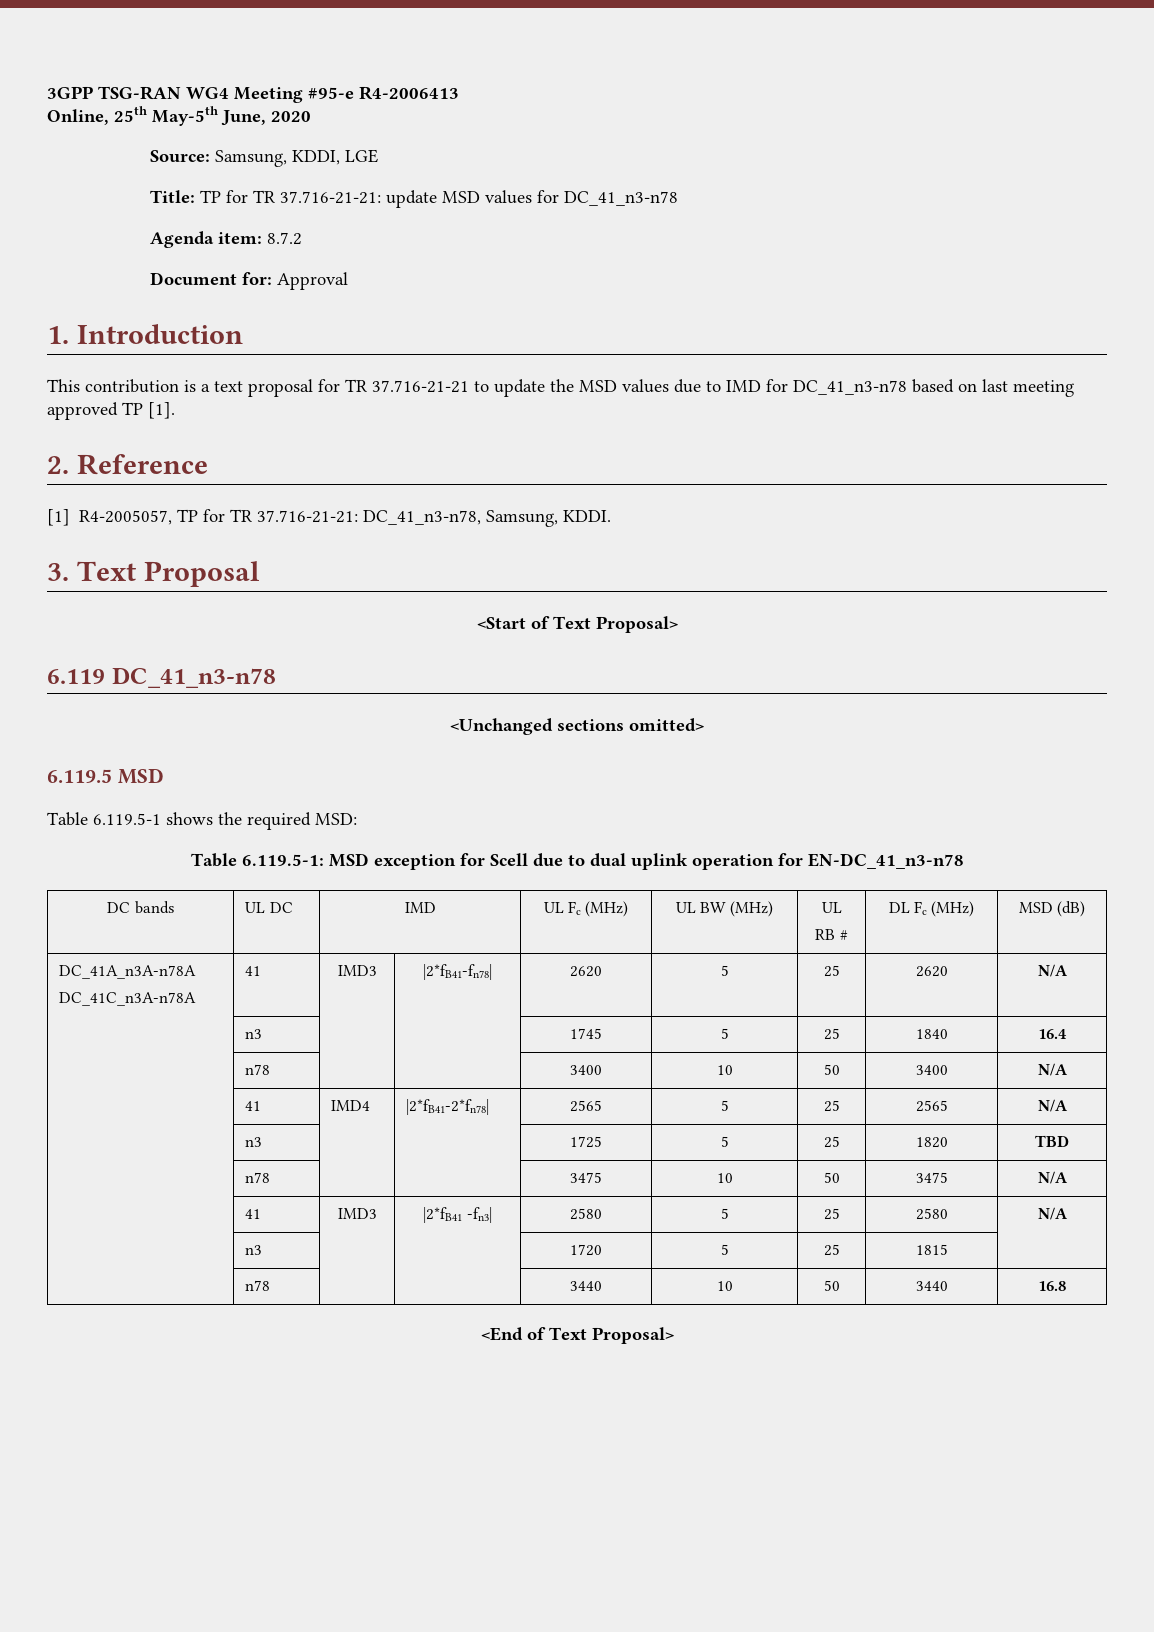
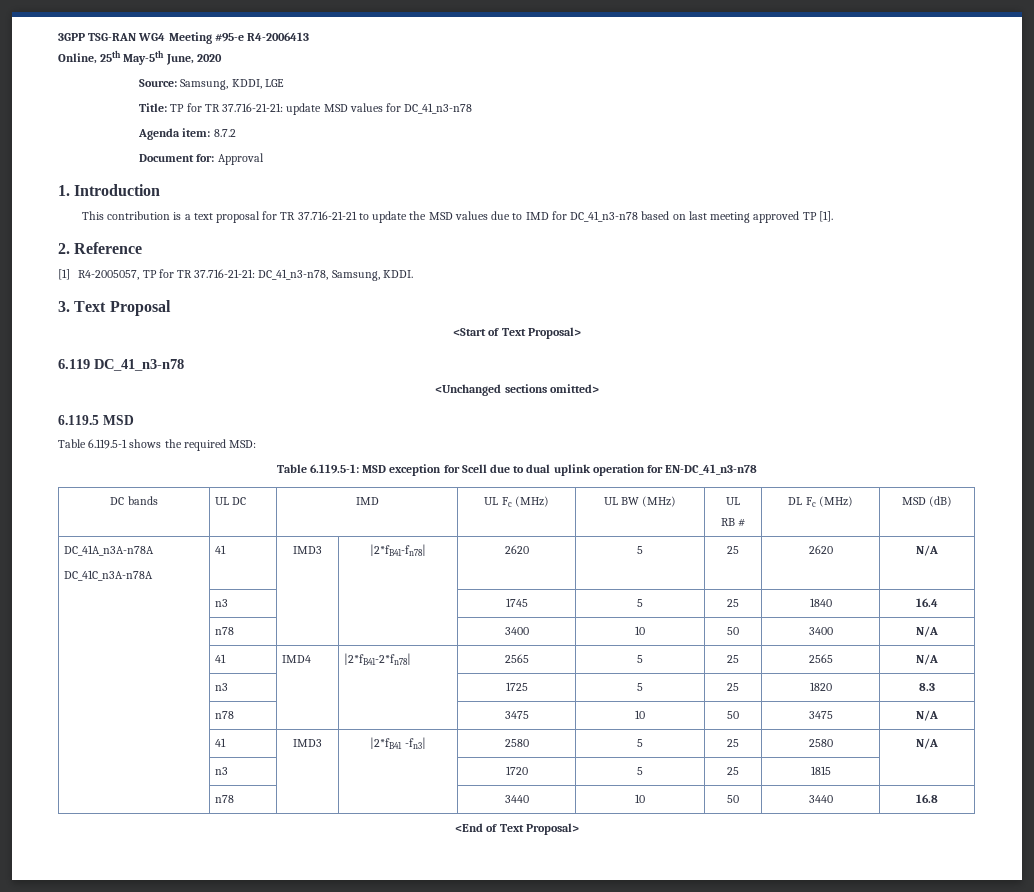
- | n3 | | | 1725 | 5 | 25 | 1820 | TBD
+ | n3 | | | 1725 | 5 | 25 | 1820 | 8.3

